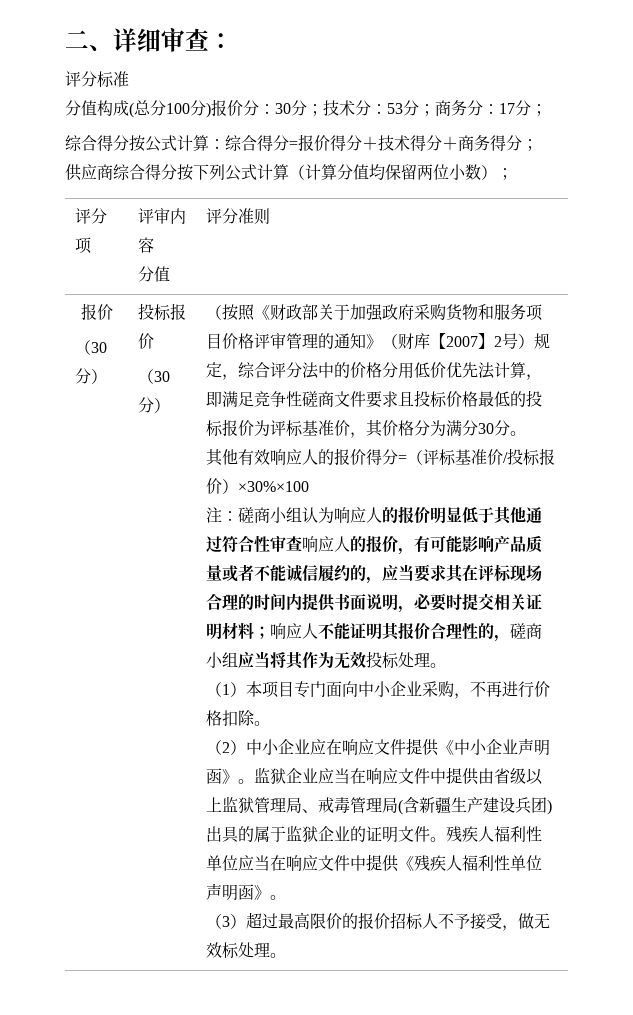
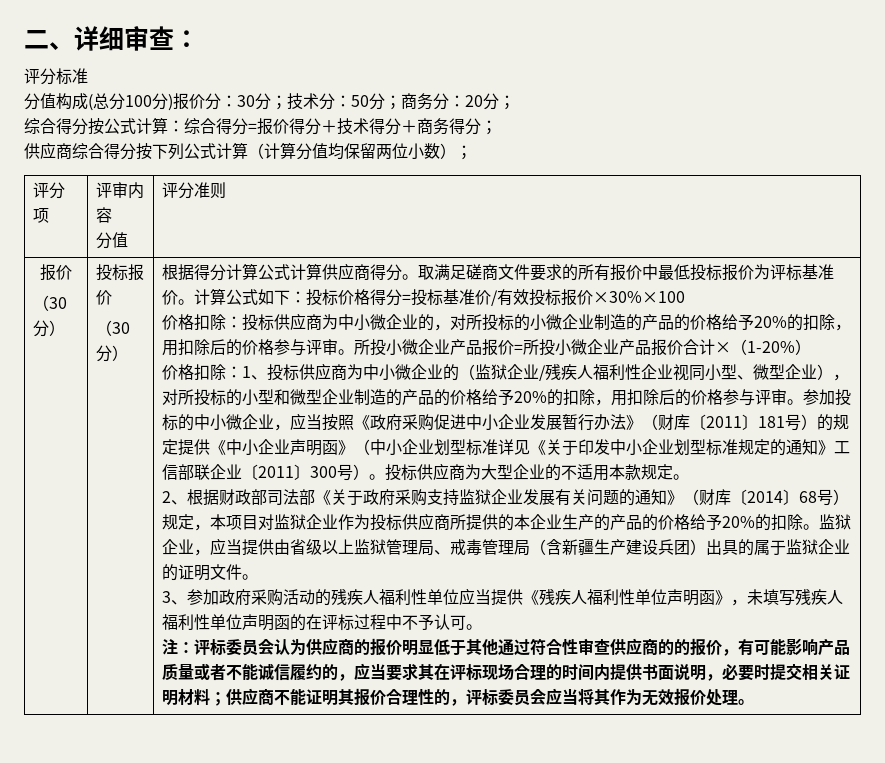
- 分值构成(总分100分)报价分：30分；技术分：53分；商务分：17分；
+ 分值构成(总分100分)报价分：30分；技术分：50分；商务分：20分；
- （按照《财政部关于加强政府采购货物和服务项目价格评审管理的通知》（财库【2007】2号）规定，综合评分法中的价格分用低价优先法计算，即满足竞争性磋商文件要求且投标价格最低的投标报价为评标基准价，其价格分为满分30分。
- 其他有效响应人的报价得分=（评标基准价/投标报价）×30%×100
- 注：磋商小组认为响应人的报价明显低于其他通过符合性审查响应人的报价，有可能影响产品质量或者不能诚信履约的，应当要求其在评标现场合理的时间内提供书面说明，必要时提交相关证明材料；响应人不能证明其报价合理性的，磋商小组应当将其作为无效投标处理。
- （1）本项目专门面向中小企业采购，不再进行价格扣除。
- （2）中小企业应在响应文件提供《中小企业声明函》。监狱企业应当在响应文件中提供由省级以上监狱管理局、戒毒管理局(含新疆生产建设兵团)出具的属于监狱企业的证明文件。残疾人福利性单位应当在响应文件中提供《残疾人福利性单位声明函》。
- （3）超过最高限价的报价招标人不予接受，做无效标处理。
+ 根据得分计算公式计算供应商得分。取满足磋商文件要求的所有报价中最低投标报价为评标基准价。计算公式如下：投标价格得分=投标基准价/有效投标报价×30%×100
+ 价格扣除：投标供应商为中小微企业的，对所投标的小微企业制造的产品的价格给予20%的扣除，用扣除后的价格参与评审。所投小微企业产品报价=所投小微企业产品报价合计×（1-20%）
+ 价格扣除：1、投标供应商为中小微企业的（监狱企业/残疾人福利性企业视同小型、微型企业），对所投标的小型和微型企业制造的产品的价格给予20%的扣除，用扣除后的价格参与评审。参加投标的中小微企业，应当按照《政府采购促进中小企业发展暂行办法》（财库〔2011〕181号）的规定提供《中小企业声明函》（中小企业划型标准详见《关于印发中小企业划型标准规定的通知》工信部联企业〔2011〕300号）。投标供应商为大型企业的不适用本款规定。
+ 2、根据财政部司法部《关于政府采购支持监狱企业发展有关问题的通知》（财库〔2014〕68号）规定，本项目对监狱企业作为投标供应商所提供的本企业生产的产品的价格给予20%的扣除。监狱企业，应当提供由省级以上监狱管理局、戒毒管理局（含新疆生产建设兵团）出具的属于监狱企业的证明文件。
+ 3、参加政府采购活动的残疾人福利性单位应当提供《残疾人福利性单位声明函》，未填写残疾人福利性单位声明函的在评标过程中不予认可。
+ 注：评标委员会认为供应商的报价明显低于其他通过符合性审查供应商的的报价，有可能影响产品质量或者不能诚信履约的，应当要求其在评标现场合理的时间内提供书面说明，必要时提交相关证明材料；供应商不能证明其报价合理性的，评标委员会应当将其作为无效报价处理。

